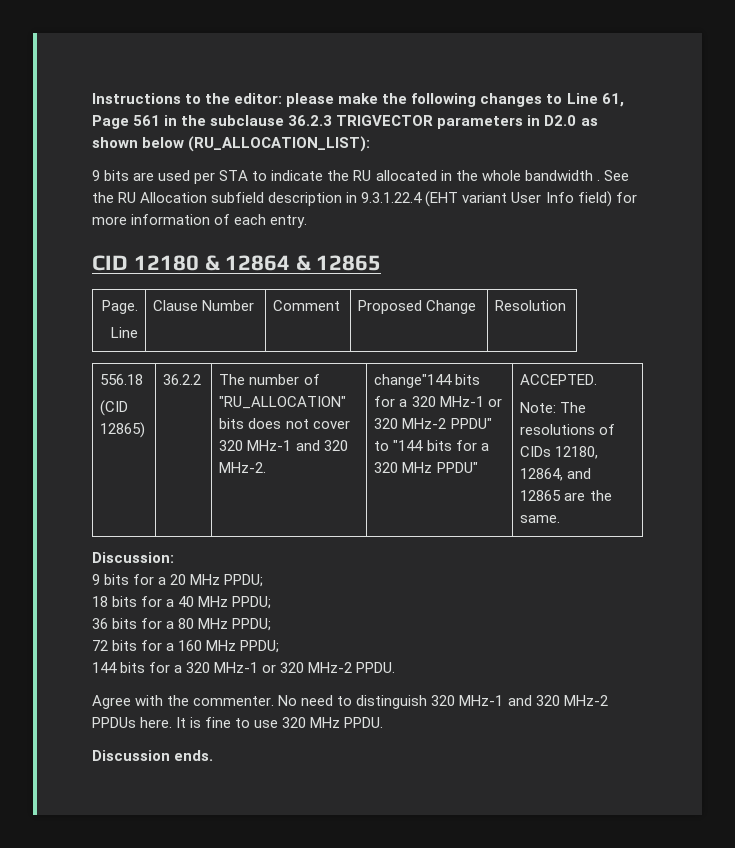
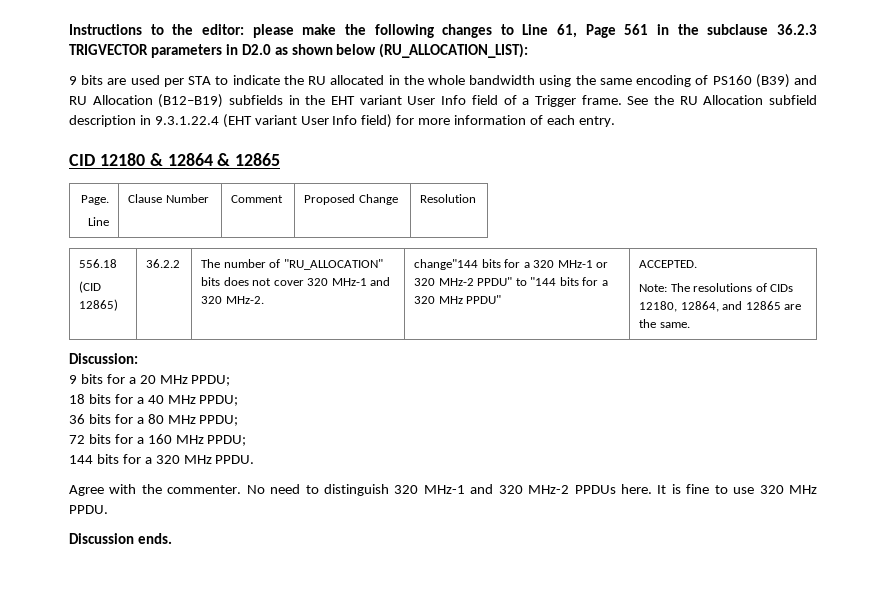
- 9 bits are used per STA to indicate the RU allocated in the whole bandwidth .
+ 9 bits are used per STA to indicate the RU allocated in the whole bandwidth using the same encoding of PS160 (B39) and RU Allocation (B12–B19) subfields in the EHT variant User Info field of a Trigger frame.
- 144 bits for a 320 MHz-1 or 320 MHz-2 PPDU.
+ 144 bits for a 320 MHz PPDU.

